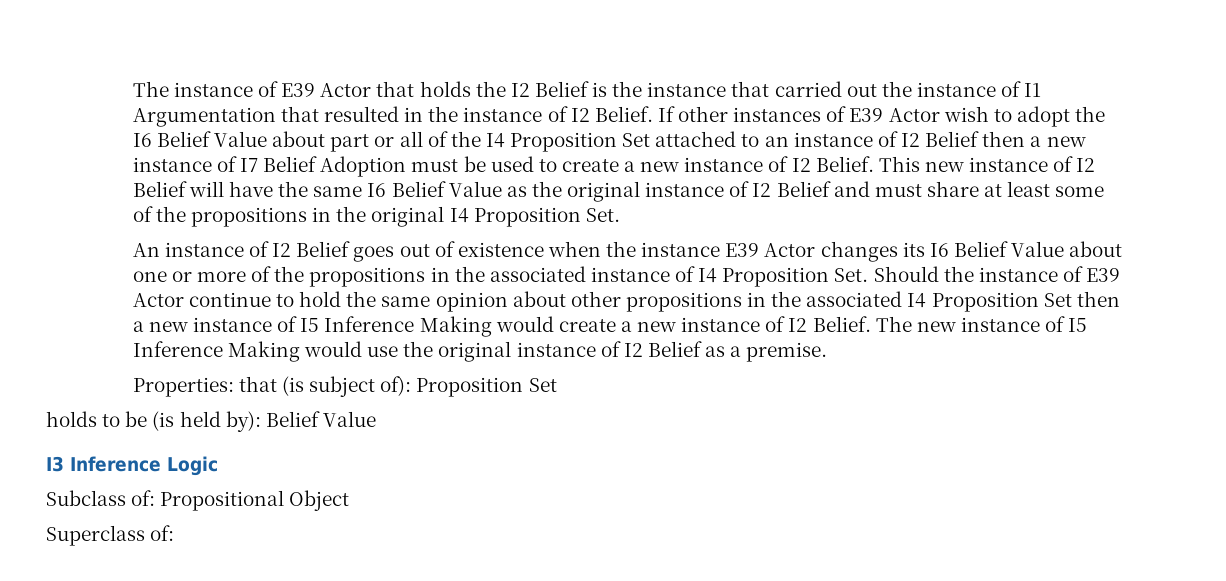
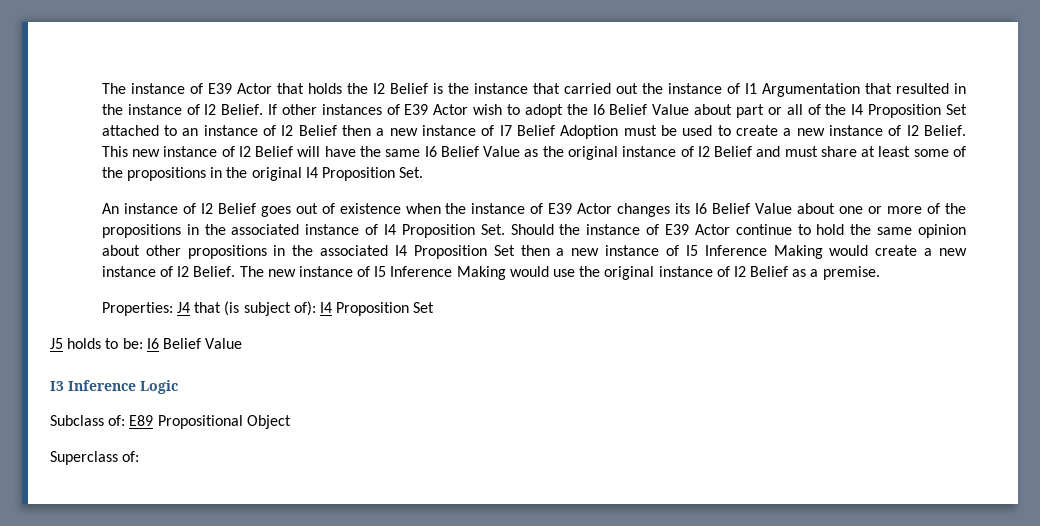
- An instance of I2 Belief goes out of existence when the instance E39 Actor changes its I6 Belief Value about one or more of the propositions in the associated instance of I4 Proposition Set. Should the instance of E39 Actor continue to hold the same opinion about other propositions in the associated I4 Proposition Set then a new instance of I5 Inference Making would create a new instance of I2 Belief.
+ An instance of I2 Belief goes out of existence when the instance of E39 Actor changes its I6 Belief Value about one or more of the propositions in the associated instance of I4 Proposition Set. Should the instance of E39 Actor continue to hold the same opinion about other propositions in the associated I4 Proposition Set then a new instance of I5 Inference Making would create a new instance of I2 Belief.
- Properties: that (is subject of): Proposition Set
+ Properties: J4 that (is subject of): I4 Proposition Set
- holds to be (is held by): Belief Value
+ J5 holds to be: I6 Belief Value
- Subclass of: Propositional Object
+ Subclass of: E89 Propositional Object

